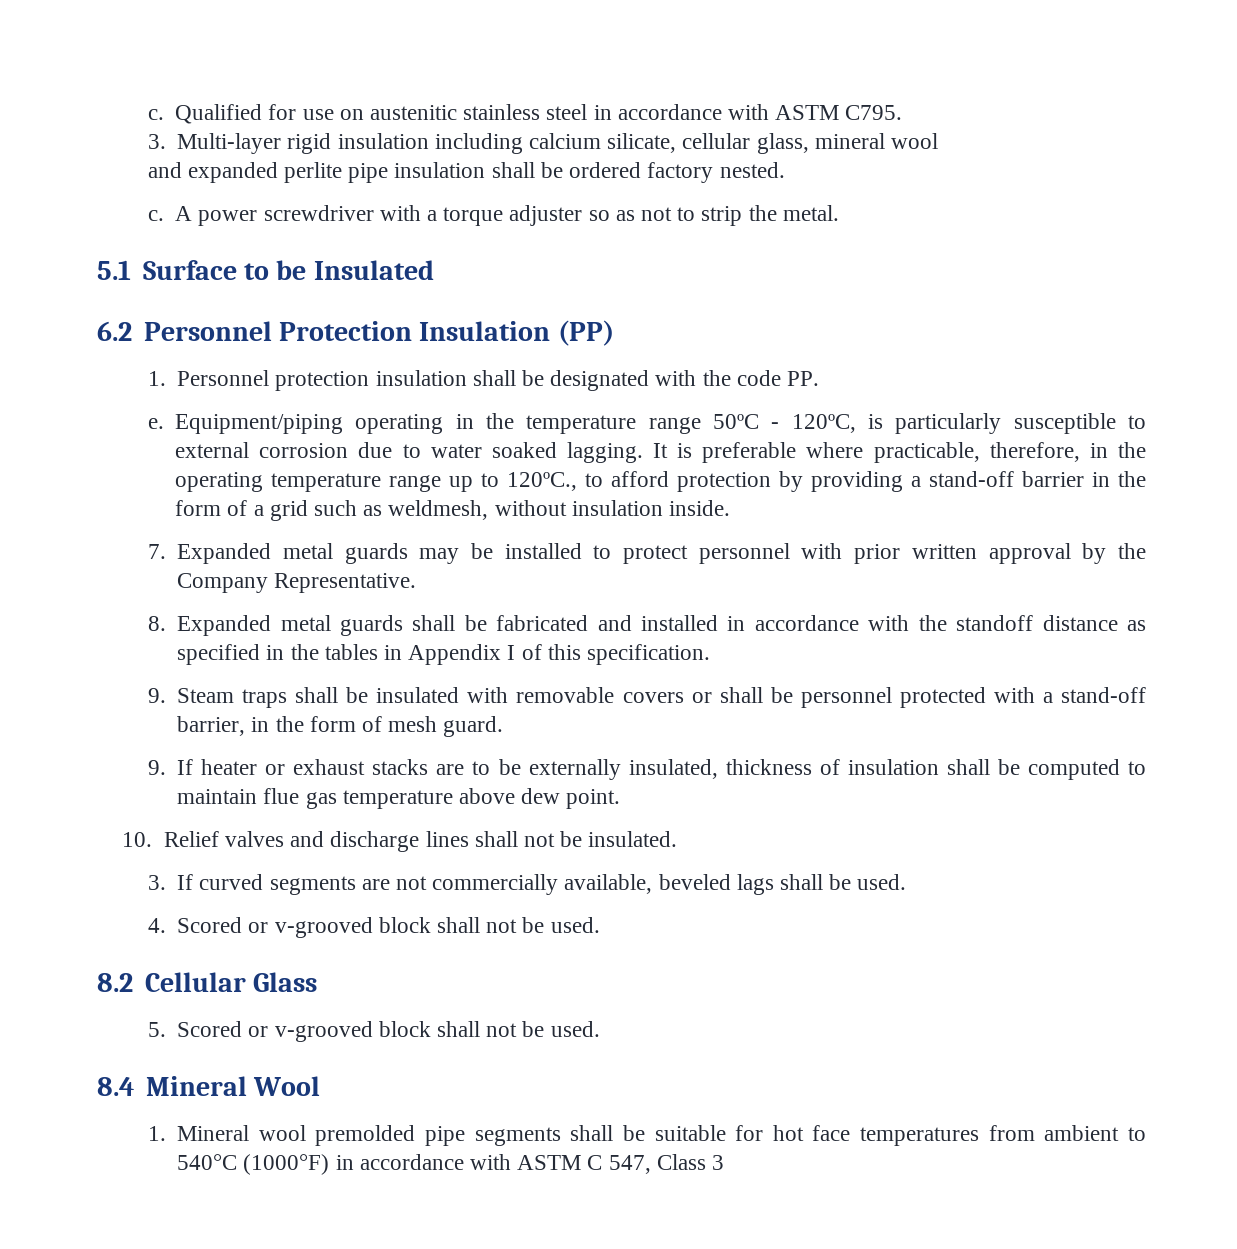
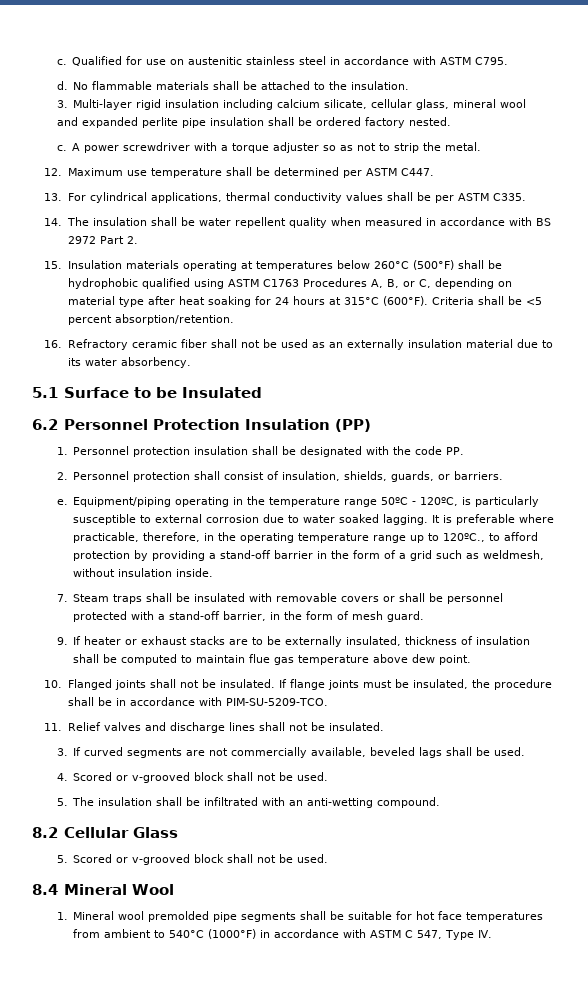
+ d. No flammable materials shall be attached to the insulation.
+ 12. Maximum use temperature shall be determined per ASTM C447.
+ 13. For cylindrical applications, thermal conductivity values shall be per ASTM C335.
+ 14. The insulation shall be water repellent quality when measured in accordance with BS 2972 Part 2.
+ 15. Insulation materials operating at temperatures below 260°C (500°F) shall be hydrophobic qualified using ASTM C1763 Procedures A, B, or C, depending on material type after heat soaking for 24 hours at 315°C (600°F). Criteria shall be <5 percent absorption/retention.
+ 16. Refractory ceramic fiber shall not be used as an externally insulation material due to its water absorbency.
+ 2. Personnel protection shall consist of insulation, shields, guards, or barriers.
- 7. Expanded metal guards may be installed to protect personnel with prior written approval by the Company Representative.
- 8. Expanded metal guards shall be fabricated and installed in accordance with the standoff distance as specified in the tables in Appendix I of this specification.
- 9. Steam traps shall be insulated with removable covers or shall be personnel protected with a stand-off barrier, in the form of mesh guard.
+ 7. Steam traps shall be insulated with removable covers or shall be personnel protected with a stand-off barrier, in the form of mesh guard.
- 10. Relief valves and discharge lines shall not be insulated.
+ 10. Flanged joints shall not be insulated. If flange joints must be insulated, the procedure shall be in accordance with PIM-SU-5209-TCO.
+ 11. Relief valves and discharge lines shall not be insulated.
+ 5. The insulation shall be infiltrated with an anti-wetting compound.
- 1. Mineral wool premolded pipe segments shall be suitable for hot face temperatures from ambient to 540°C (1000°F) in accordance with ASTM C 547, Class 3
+ 1. Mineral wool premolded pipe segments shall be suitable for hot face temperatures from ambient to 540°C (1000°F) in accordance with ASTM C 547, Type Ⅳ.

